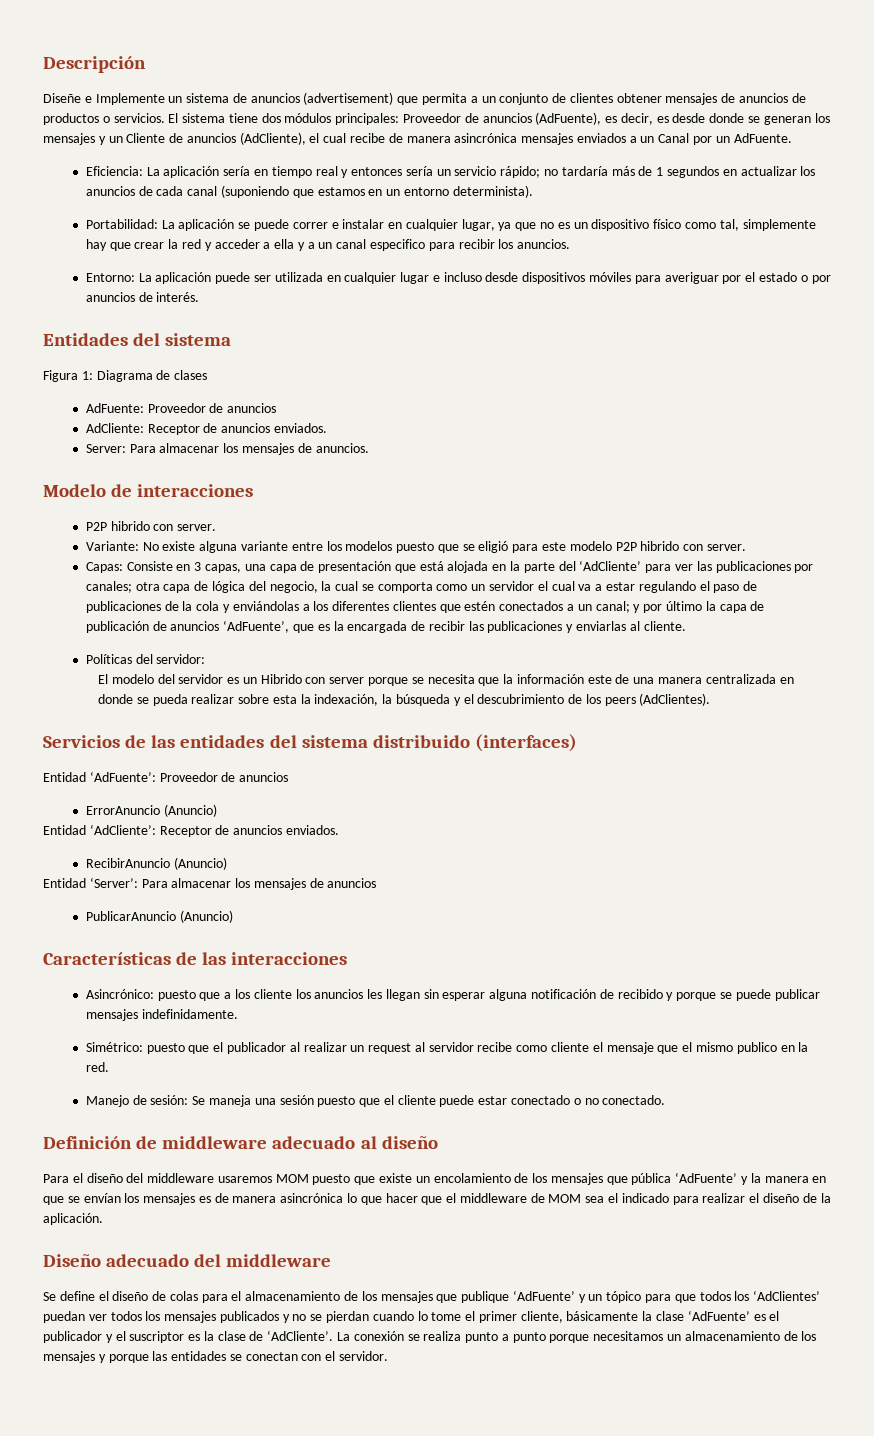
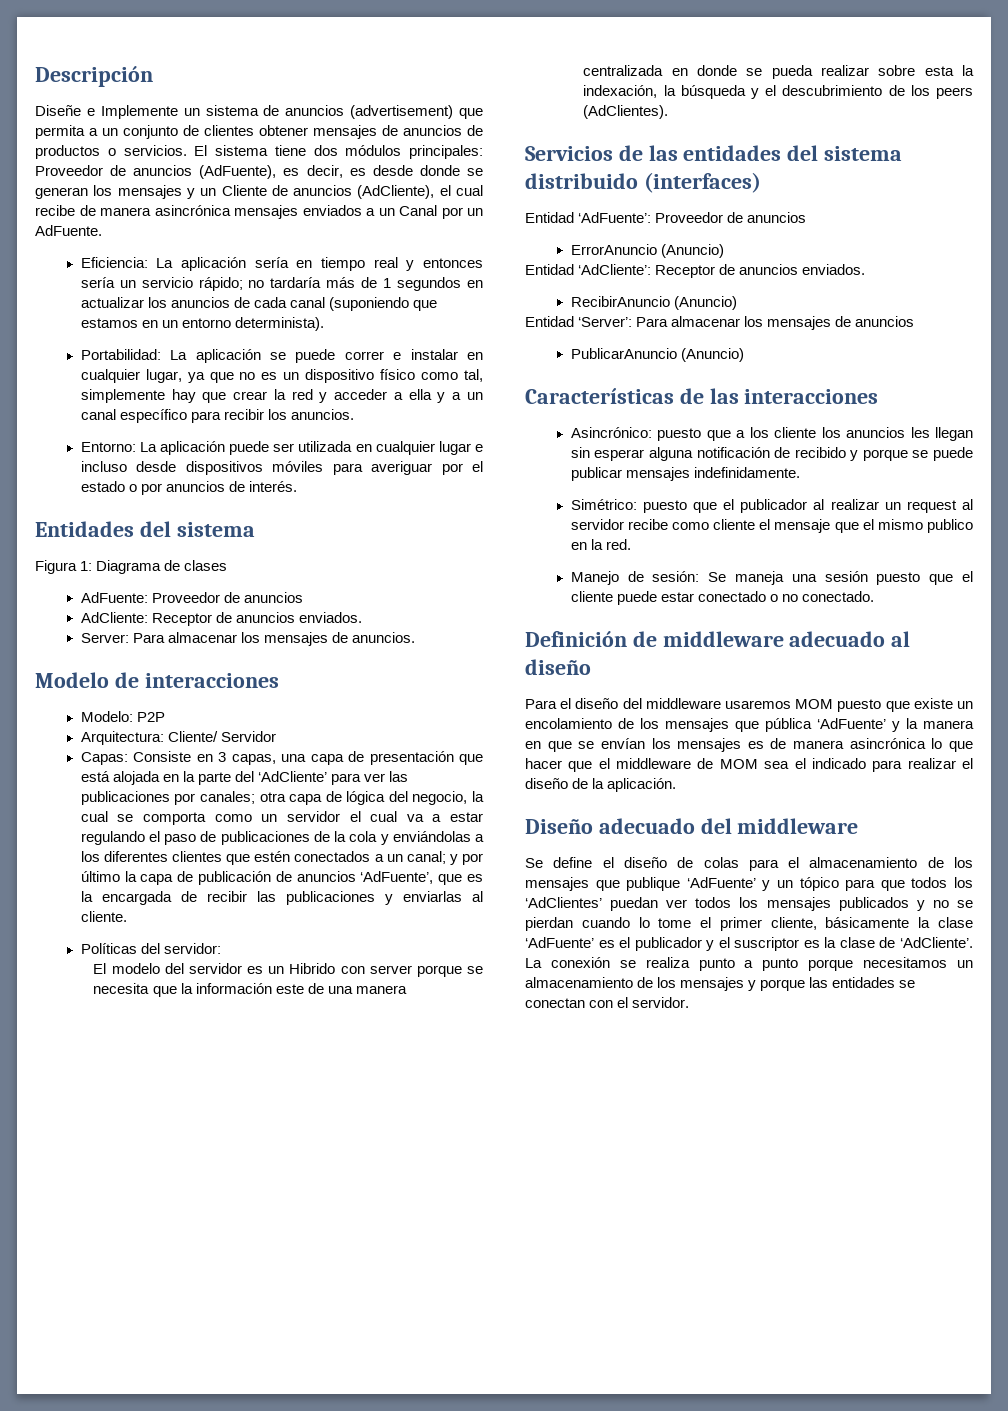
- Portabilidad: La aplicación se puede correr e instalar en cualquier lugar, ya que no es un dispositivo físico como tal, simplemente hay que crear la red y acceder a ella y a un canal especifico para recibir los anuncios.
+ Portabilidad: La aplicación se puede correr e instalar en cualquier lugar, ya que no es un dispositivo físico como tal, simplemente hay que crear la red y acceder a ella y a un canal específico para recibir los anuncios.
  Modelo de interacciones
- P2P hibrido con server.
- Variante: No existe alguna variante entre los modelos puesto que se eligió para este modelo P2P hibrido con server.
+ Modelo: P2P
+ Arquitectura: Cliente/ Servidor

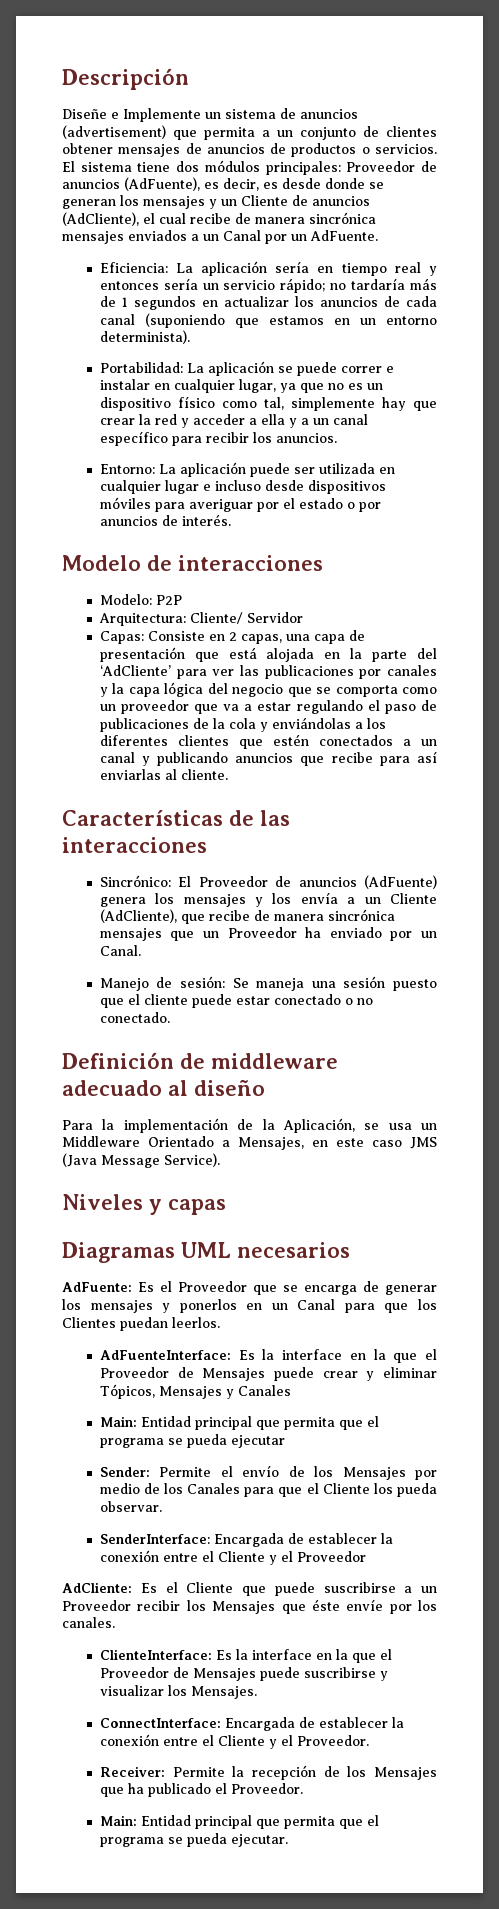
- El sistema tiene dos módulos principales: Proveedor de anuncios (AdFuente), es decir, es desde donde se generan los mensajes y un Cliente de anuncios (AdCliente), el cual recibe de manera asincrónica mensajes enviados a un Canal por un AdFuente.
+ El sistema tiene dos módulos principales: Proveedor de anuncios (AdFuente), es decir, es desde donde se generan los mensajes y un Cliente de anuncios (AdCliente), el cual recibe de manera sincrónica mensajes enviados a un Canal por un AdFuente.
- Entidades del sistema
- Figura 1: Diagrama de clases
- AdFuente: Proveedor de anuncios
- AdCliente: Receptor de anuncios enviados.
- Server: Para almacenar los mensajes de anuncios.
- Capas: Consiste en 3 capas, una capa de presentación que está alojada en la parte del ‘AdCliente’ para ver las publicaciones por canales; otra capa de lógica del negocio, la cual se comporta como un servidor el cual va a estar regulando el paso de publicaciones de la cola y enviándolas a los diferentes clientes que estén conectados a un canal; y por último la capa de publicación de anuncios ‘AdFuente’, que es la encargada de recibir las publicaciones y enviarlas al cliente.
- Políticas del servidor:
- El modelo del servidor es un Hibrido con server porque se necesita que la información este de una manera centralizada en donde se pueda realizar sobre esta la indexación, la búsqueda y el descubrimiento de los peers (AdClientes).
- Servicios de las entidades del sistema distribuido (interfaces)
- Entidad ‘AdFuente’: Proveedor de anuncios
- ErrorAnuncio (Anuncio)
- Entidad ‘AdCliente’: Receptor de anuncios enviados.
- RecibirAnuncio (Anuncio)
- Entidad ‘Server’: Para almacenar los mensajes de anuncios
- PublicarAnuncio (Anuncio)
+ Capas: Consiste en 2 capas, una capa de presentación que está alojada en la parte del ‘AdCliente’ para ver las publicaciones por canales y la capa lógica del negocio que se comporta como un proveedor que va a estar regulando el paso de publicaciones de la cola y enviándolas a los diferentes clientes que estén conectados a un canal y publicando anuncios que recibe para así enviarlas al cliente.
  Características de las interacciones
- Asincrónico: puesto que a los cliente los anuncios les llegan sin esperar alguna notificación de recibido y porque se puede publicar mensajes indefinidamente.
- Simétrico: puesto que el publicador al realizar un request al servidor recibe como cliente el mensaje que el mismo publico en la red.
+ Sincrónico: El Proveedor de anuncios (AdFuente) genera los mensajes y los envía a un Cliente (AdCliente), que recibe de manera sincrónica mensajes que un Proveedor ha enviado por un Canal.
- Para el diseño del middleware usaremos MOM puesto que existe un encolamiento de los mensajes que pública ‘AdFuente’ y la manera en que se envían los mensajes es de manera asincrónica lo que hacer que el middleware de MOM sea el indicado para realizar el diseño de la aplicación.
- Diseño adecuado del middleware
- Se define el diseño de colas para el almacenamiento de los mensajes que publique ‘AdFuente’ y un tópico para que todos los ‘AdClientes’ puedan ver todos los mensajes publicados y no se pierdan cuando lo tome el primer cliente, básicamente la clase ‘AdFuente’ es el publicador y el suscriptor es la clase de ‘AdCliente’. La conexión se realiza punto a punto porque necesitamos un almacenamiento de los mensajes y porque las entidades se conectan con el servidor.
+ Para la implementación de la Aplicación, se usa un Middleware Orientado a Mensajes, en este caso JMS (Java Message Service).
+ Niveles y capas
+ Diagramas UML necesarios
+ AdFuente: Es el Proveedor que se encarga de generar los mensajes y ponerlos en un Canal para que los Clientes puedan leerlos.
+ AdFuenteInterface: Es la interface en la que el Proveedor de Mensajes puede crear y eliminar Tópicos, Mensajes y Canales
+ Main: Entidad principal que permita que el programa se pueda ejecutar
+ Sender: Permite el envío de los Mensajes por medio de los Canales para que el Cliente los pueda observar.
+ SenderInterface: Encargada de establecer la conexión entre el Cliente y el Proveedor
+ AdCliente: Es el Cliente que puede suscribirse a un Proveedor recibir los Mensajes que éste envíe por los canales.
+ ClienteInterface: Es la interface en la que el Proveedor de Mensajes puede suscribirse y visualizar los Mensajes.
+ ConnectInterface: Encargada de establecer la conexión entre el Cliente y el Proveedor.
+ Receiver: Permite la recepción de los Mensajes que ha publicado el Proveedor.
+ Main: Entidad principal que permita que el programa se pueda ejecutar.

